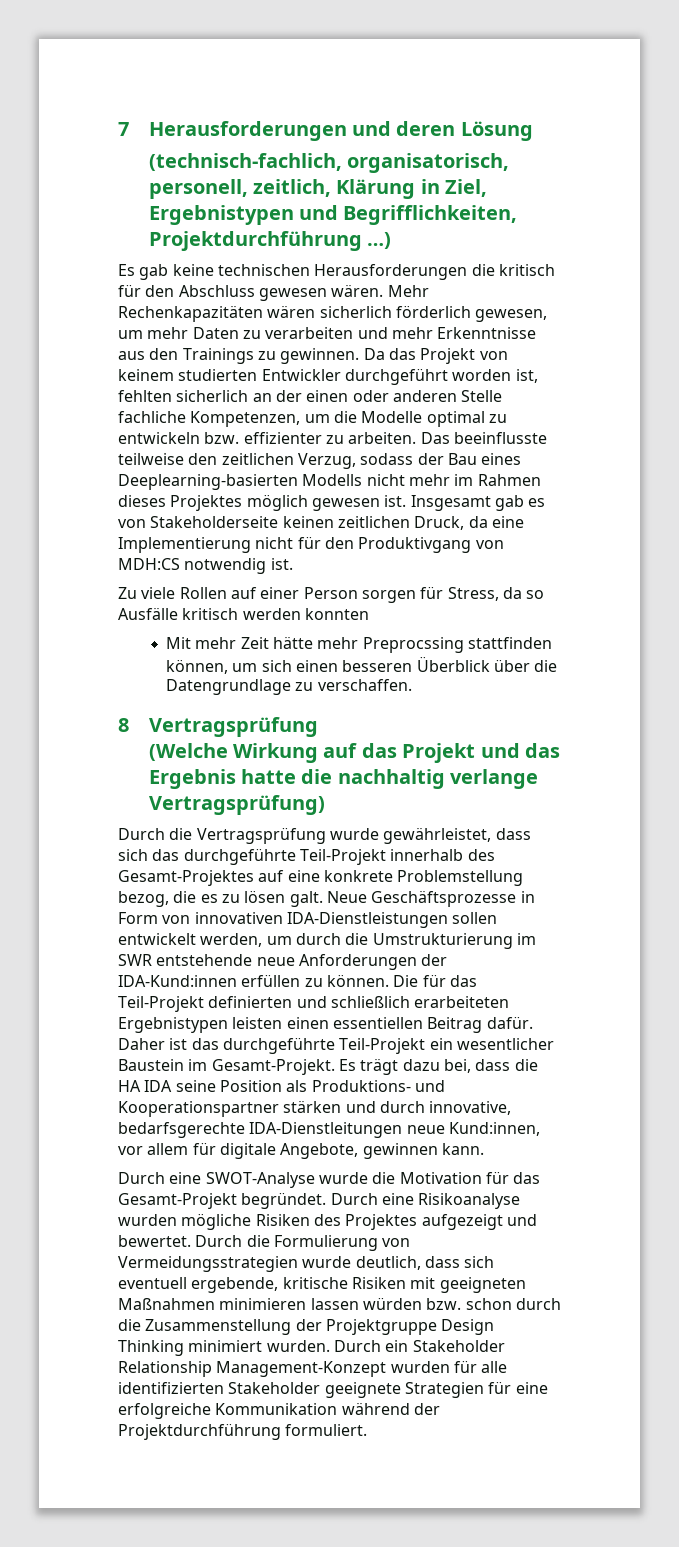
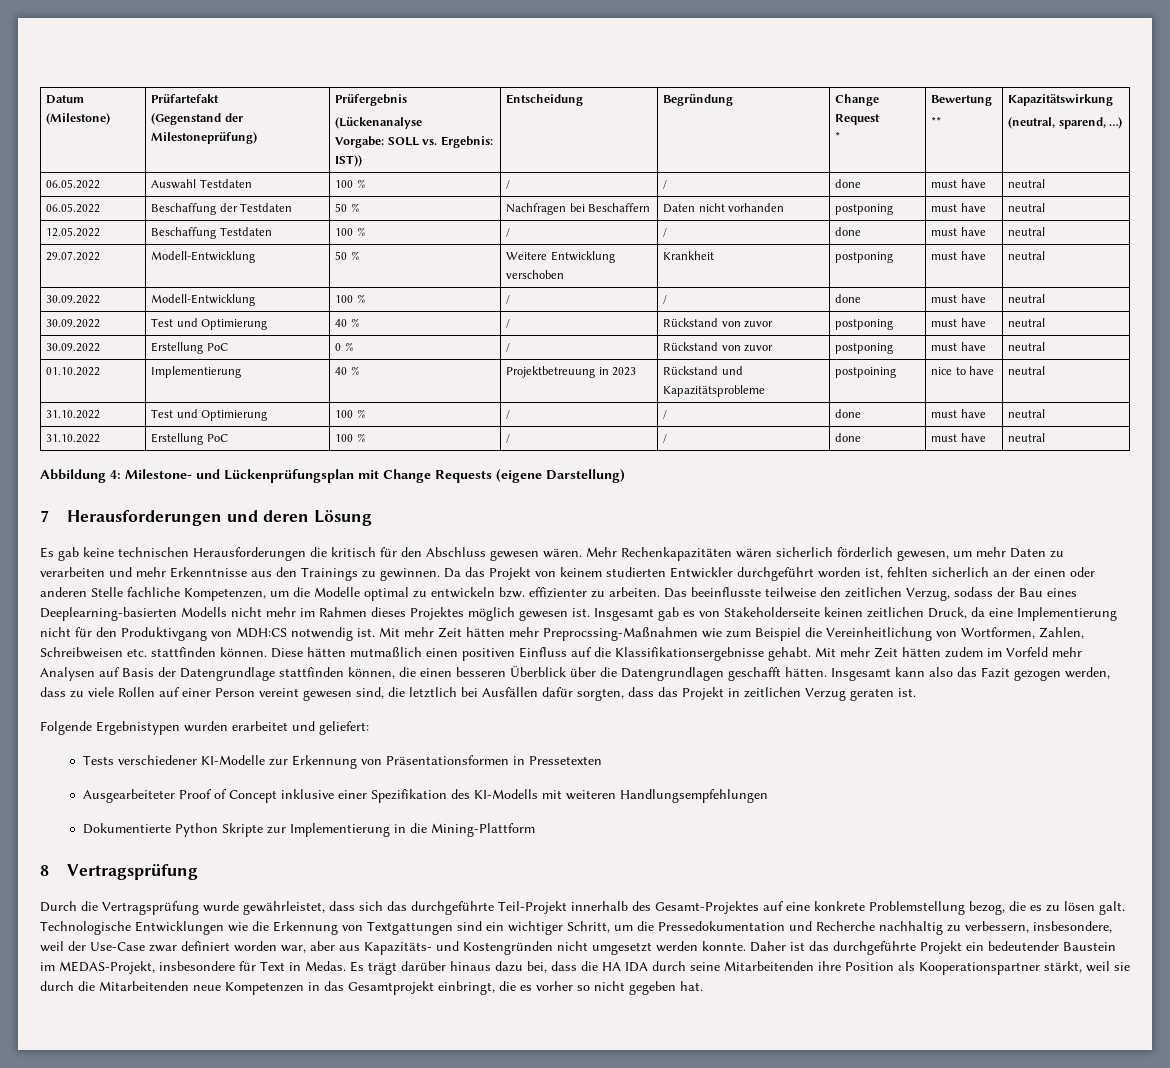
+ Datum (Milestone) | Prüfartefakt
+ (Gegenstand der Milestoneprüfung) | Prüfergebnis
+ (Lückenanalyse
+ Vorgabe: SOLL vs. Ergebnis: IST)) | Entscheidung | Begründung | Change Request
+ * | Bewertung
+ ** | Kapazitätswirkung
+ (neutral, sparend, …)
+ 06.05.2022 | Auswahl Testdaten | 100 % | / | / | done | must have | neutral
+ 06.05.2022 | Beschaffung der Testdaten | 50 % | Nachfragen bei Beschaffern | Daten nicht vorhanden | postponing | must have | neutral
+ 12.05.2022 | Beschaffung Testdaten | 100 % | / | / | done | must have | neutral
+ 29.07.2022 | Modell-Entwicklung | 50 % | Weitere Entwicklung verschoben | Krankheit | postponing | must have | neutral
+ 30.09.2022 | Modell-Entwicklung | 100 % | / | / | done | must have | neutral
+ 30.09.2022 | Test und Optimierung | 40 % | / | Rückstand von zuvor | postponing | must have | neutral
+ 30.09.2022 | Erstellung PoC | 0 % | / | Rückstand von zuvor | postponing | must have | neutral
+ 01.10.2022 | Implementierung | 40 % | Projektbetreuung in 2023 | Rückstand und Kapazitätsprobleme | postpoining | nice to have | neutral
+ 31.10.2022 | Test und Optimierung | 100 % | / | / | done | must have | neutral
+ 31.10.2022 | Erstellung PoC | 100 % | / | / | done | must have | neutral
+ Abbildung 4: Milestone- und Lückenprüfungsplan mit Change Requests (eigene Darstellung)
- (technisch-fachlich, organisatorisch, personell, zeitlich, Klärung in Ziel, Ergebnistypen und Begrifflichkeiten, Projektdurchführung …)
- Insgesamt gab es von Stakeholderseite keinen zeitlichen Druck, da eine Implementierung nicht für den Produktivgang von MDH:CS notwendig ist.
- Zu viele Rollen auf einer Person sorgen für Stress, da so Ausfälle kritisch werden konnten
- Mit mehr Zeit hätte mehr Preprocssing stattfinden können, um sich einen besseren Überblick über die Datengrundlage zu verschaffen.
+ Insgesamt gab es von Stakeholderseite keinen zeitlichen Druck, da eine Implementierung nicht für den Produktivgang von MDH:CS notwendig ist. Mit mehr Zeit hätten mehr Preprocssing-Maßnahmen wie zum Beispiel die Vereinheitlichung von Wortformen, Zahlen, Schreibweisen etc. stattfinden können. Diese hätten mutmaßlich einen positiven Einfluss auf die Klassifikationsergebnisse gehabt. Mit mehr Zeit hätten zudem im Vorfeld mehr Analysen auf Basis der Datengrundlage stattfinden können, die einen besseren Überblick über die Datengrundlagen geschafft hätten. Insgesamt kann also das Fazit gezogen werden, dass zu viele Rollen auf einer Person vereint gewesen sind, die letztlich bei Ausfällen dafür sorgten, dass das Projekt in zeitlichen Verzug geraten ist.
+ Folgende Ergebnistypen wurden erarbeitet und geliefert:
+ Tests verschiedener KI-Modelle zur Erkennung von Präsentationsformen in Pressetexten
+ Ausgearbeiteter Proof of Concept inklusive einer Spezifikation des KI-Modells mit weiteren Handlungsempfehlungen
+ Dokumentierte Python Skripte zur Implementierung in die Mining-Plattform
  8 Vertragsprüfung
- (Welche Wirkung auf das Projekt und das Ergebnis hatte die nachhaltig verlange Vertragsprüfung)
- Neue Geschäftsprozesse in Form von innovativen IDA-Dienstleistungen sollen entwickelt werden, um durch die Umstrukturierung im SWR entstehende neue Anforderungen der IDA-Kund:innen erfüllen zu können. Die für das Teil-Projekt definierten und schließlich erarbeiteten Ergebnistypen leisten einen essentiellen Beitrag dafür. Daher ist das durchgeführte Teil-Projekt ein wesentlicher Baustein im Gesamt-Projekt. Es trägt dazu bei, dass die HA IDA seine Position als Produktions- und Kooperationspartner stärken und durch innovative, bedarfsgerechte IDA-Dienstleitungen neue Kund:innen, vor allem für digitale Angebote, gewinnen kann.
- Durch eine SWOT-Analyse wurde die Motivation für das Gesamt-Projekt begründet. Durch eine Risikoanalyse wurden mögliche Risiken des Projektes aufgezeigt und bewertet. Durch die Formulierung von Vermeidungsstrategien wurde deutlich, dass sich eventuell ergebende, kritische Risiken mit geeigneten Maßnahmen minimieren lassen würden bzw. schon durch die Zusammenstellung der Projektgruppe Design Thinking minimiert wurden. Durch ein Stakeholder Relationship Management-Konzept wurden für alle identifizierten Stakeholder geeignete Strategien für eine erfolgreiche Kommunikation während der Projektdurchführung formuliert.
+ Technologische Entwicklungen wie die Erkennung von Textgattungen sind ein wichtiger Schritt, um die Pressedokumentation und Recherche nachhaltig zu verbessern, insbesondere, weil der Use-Case zwar definiert worden war, aber aus Kapazitäts- und Kostengründen nicht umgesetzt werden konnte. Daher ist das durchgeführte Projekt ein bedeutender Baustein im MEDAS-Projekt, insbesondere für Text in Medas. Es trägt darüber hinaus dazu bei, dass die HA IDA durch seine Mitarbeitenden ihre Position als Kooperationspartner stärkt, weil sie durch die Mitarbeitenden neue Kompetenzen in das Gesamtprojekt einbringt, die es vorher so nicht gegeben hat.

